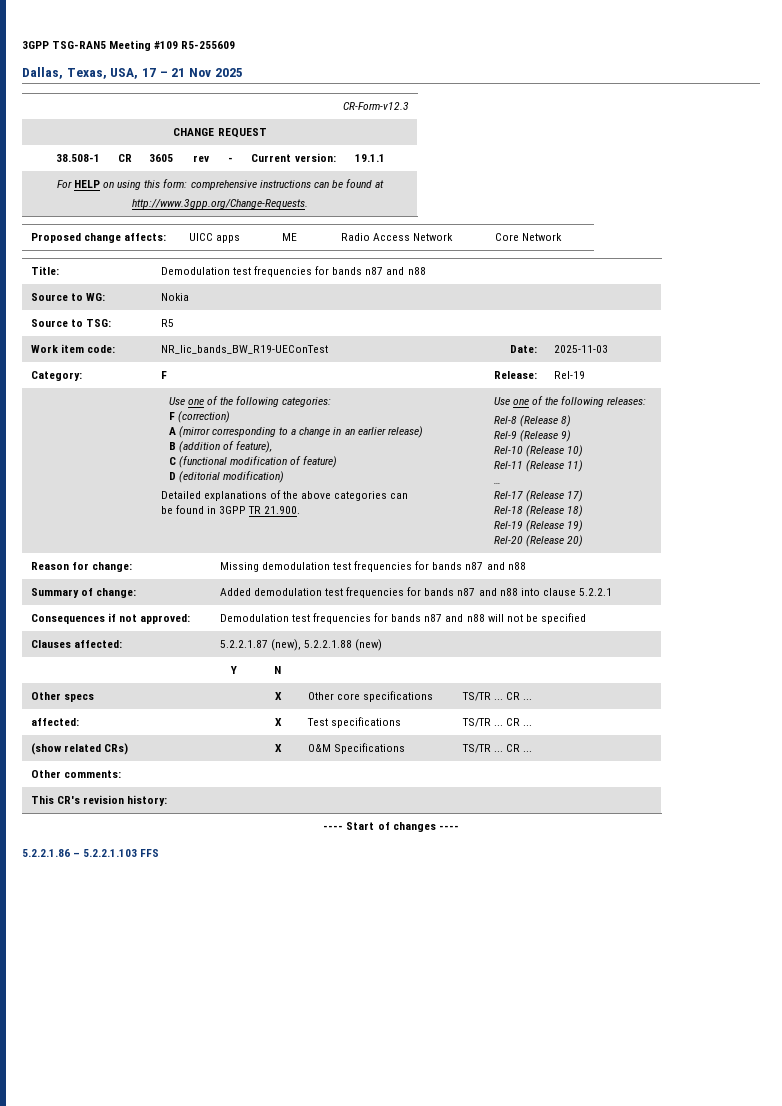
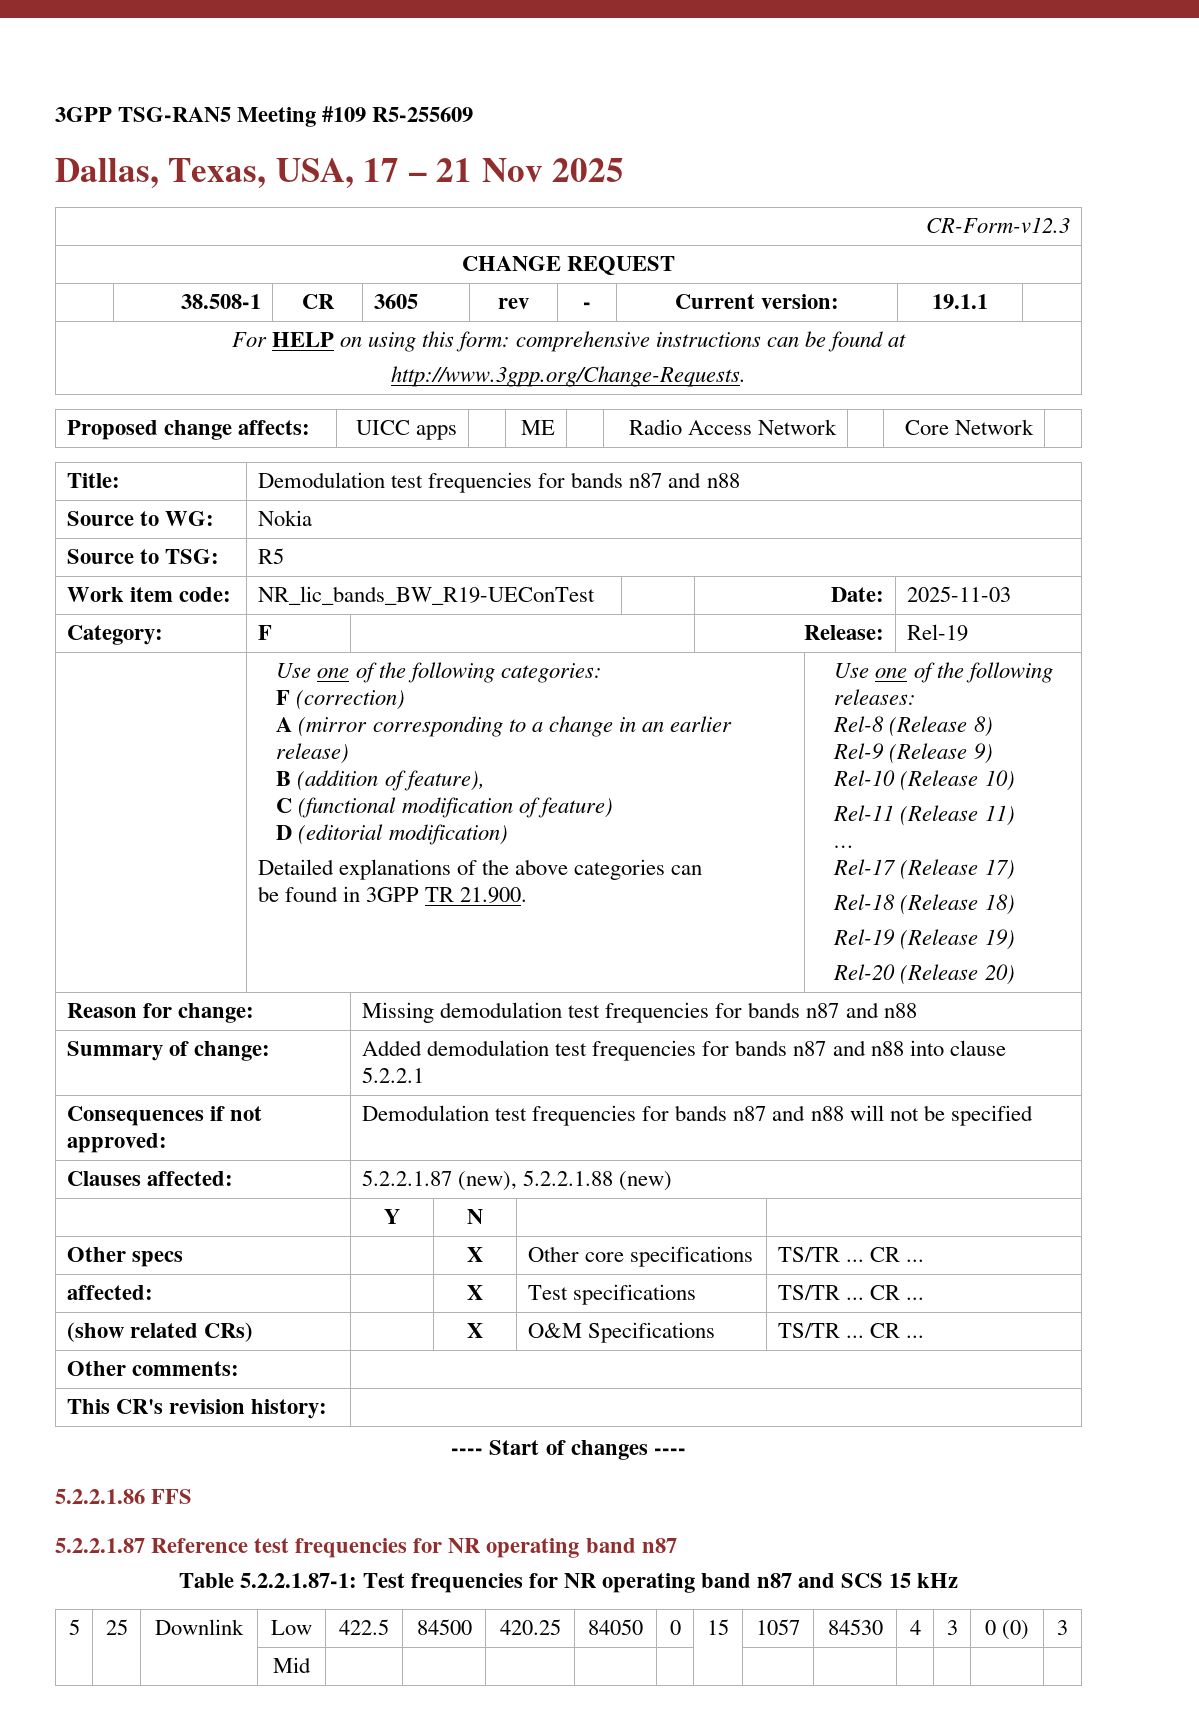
- 5.2.2.1.86 – 5.2.2.1.103 FFS
+ 5.2.2.1.86 FFS
+ 5.2.2.1.87 Reference test frequencies for NR operating band n87
+ Table 5.2.2.1.87-1: Test frequencies for NR operating band n87 and SCS 15 kHz
+ 5 | 25 | Downlink | Low | 422.5 | 84500 | 420.25 | 84050 | 0 | 15 | 1057 | 84530 | 4 | 3 | 0 (0) | 3
+ | | | Mid | | | | | | | | | | | |

